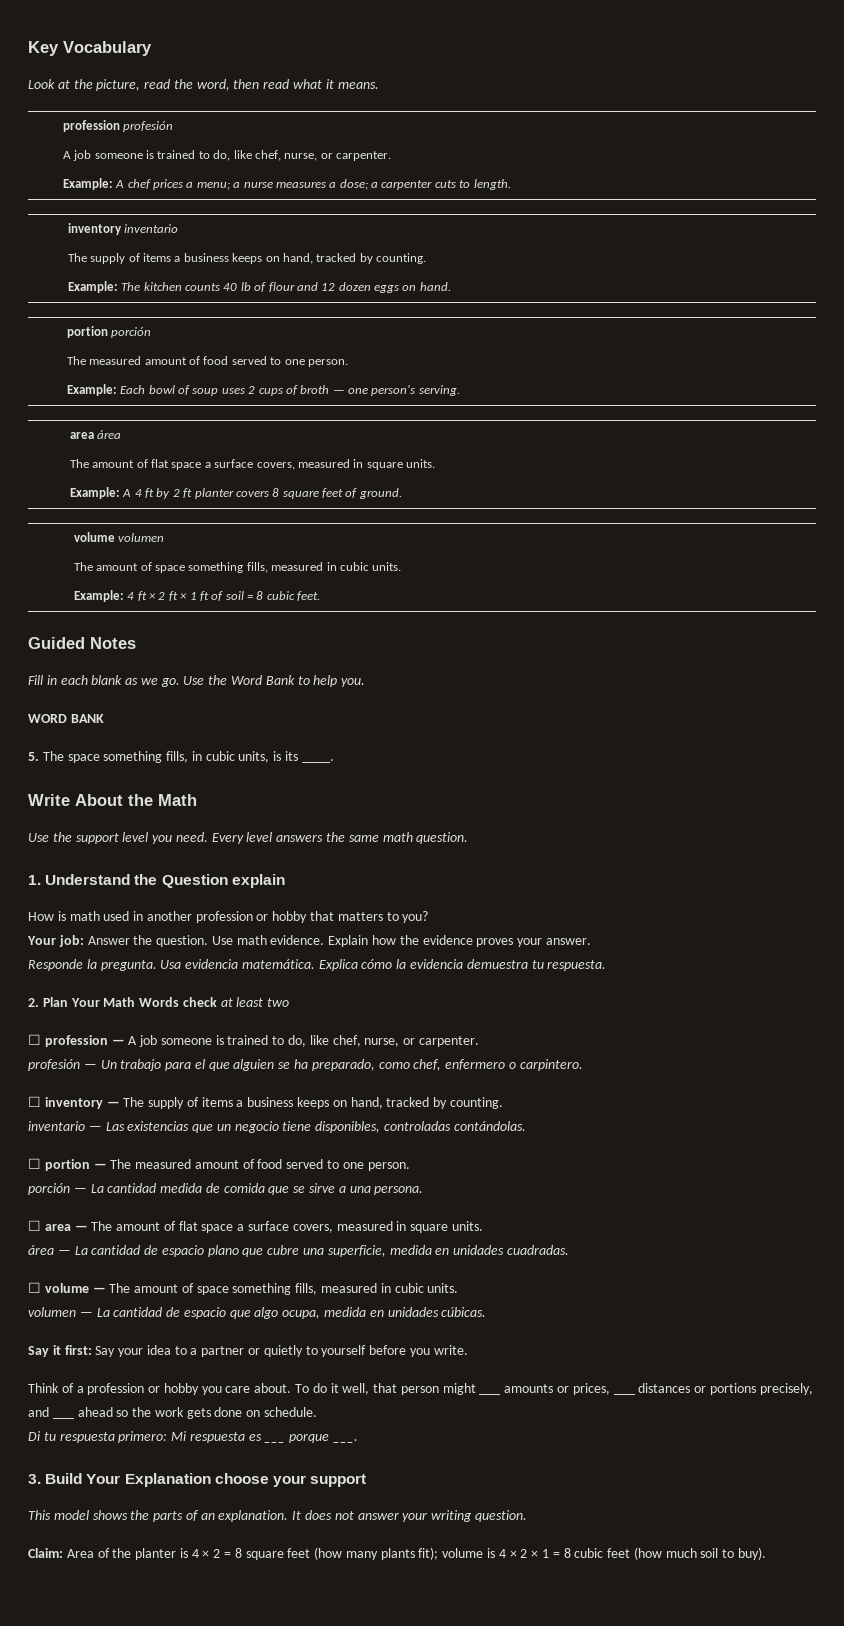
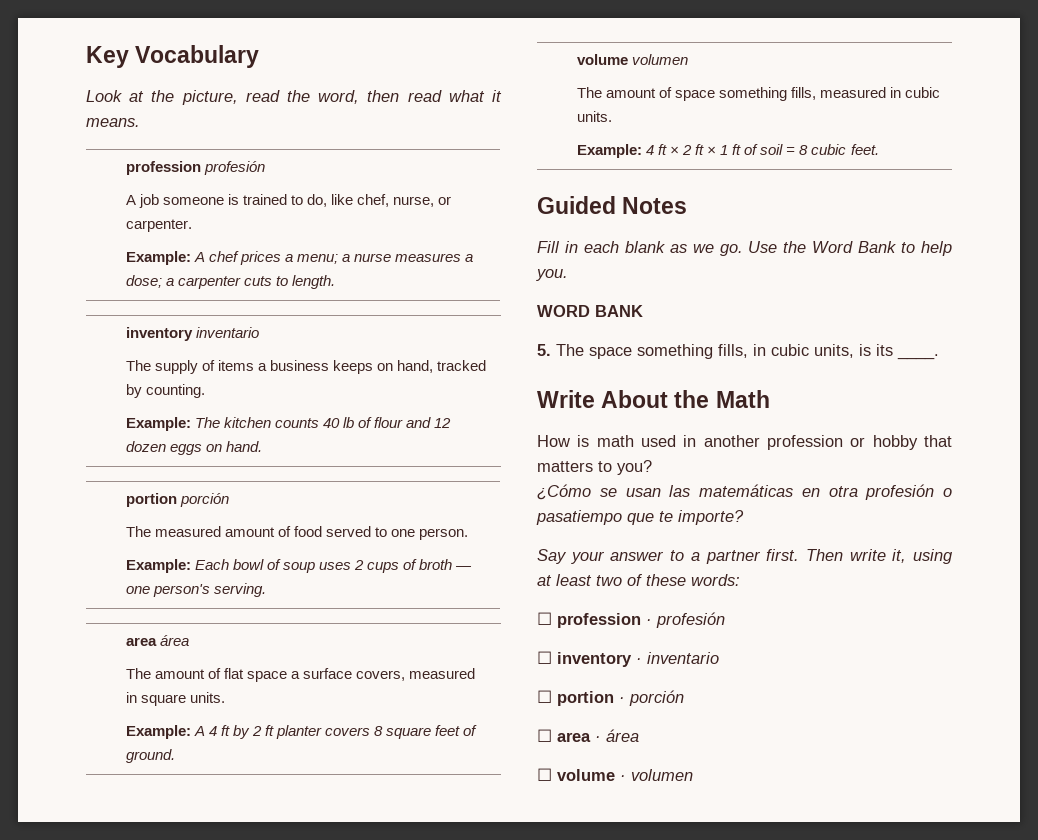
- Use the support level you need. Every level answers the same math question.
- 1. Understand the Question explain
- Your job: Answer the question. Use math evidence. Explain how the evidence proves your answer.
- Responde la pregunta. Usa evidencia matemática. Explica cómo la evidencia demuestra tu respuesta.
- 2. Plan Your Math Words check at least two
+ ¿Cómo se usan las matemáticas en otra profesión o pasatiempo que te importe?
+ Say your answer to a partner first. Then write it, using at least two of these words:
- ☐ profession — A job someone is trained to do, like chef, nurse, or carpenter.
- profesión — Un trabajo para el que alguien se ha preparado, como chef, enfermero o carpintero.
- ☐ inventory — The supply of items a business keeps on hand, tracked by counting.
- inventario — Las existencias que un negocio tiene disponibles, controladas contándolas.
- ☐ portion — The measured amount of food served to one person.
- porción — La cantidad medida de comida que se sirve a una persona.
- ☐ area — The amount of flat space a surface covers, measured in square units.
- área — La cantidad de espacio plano que cubre una superficie, medida en unidades cuadradas.
- ☐ volume — The amount of space something fills, measured in cubic units.
- volumen — La cantidad de espacio que algo ocupa, medida en unidades cúbicas.
- Say it first: Say your idea to a partner or quietly to yourself before you write.
- Think of a profession or hobby you care about. To do it well, that person might ___ amounts or prices, ___ distances or portions precisely, and ___ ahead so the work gets done on schedule.
- Di tu respuesta primero: Mi respuesta es ___ porque ___.
- 3. Build Your Explanation choose your support
- This model shows the parts of an explanation. It does not answer your writing question.
- Claim: Area of the planter is 4 × 2 = 8 square feet (how many plants fit); volume is 4 × 2 × 1 = 8 cubic feet (how much soil to buy).
+ ☐ profession · profesión
+ ☐ inventory · inventario
+ ☐ portion · porción
+ ☐ area · área
+ ☐ volume · volumen

